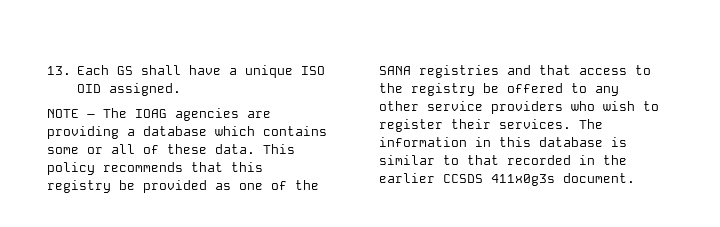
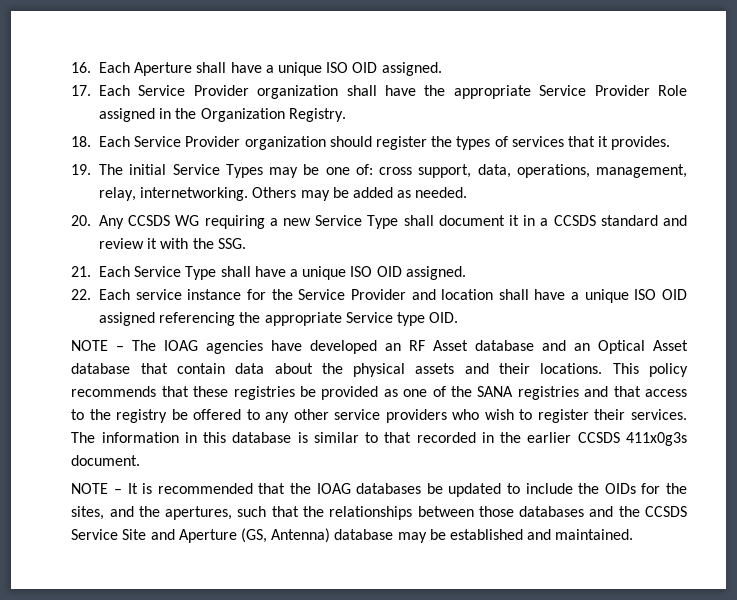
- 13. Each GS shall have a unique ISO OID assigned.
+ 16. Each Aperture shall have a unique ISO OID assigned.
+ 17. Each Service Provider organization shall have the appropriate Service Provider Role assigned in the Organization Registry.
+ 18. Each Service Provider organization should register the types of services that it provides.
+ 19. The initial Service Types may be one of: cross support, data, operations, management, relay, internetworking. Others may be added as needed.
+ 20. Any CCSDS WG requiring a new Service Type shall document it in a CCSDS standard and review it with the SSG.
+ 21. Each Service Type shall have a unique ISO OID assigned.
+ 22. Each service instance for the Service Provider and location shall have a unique ISO OID assigned referencing the appropriate Service type OID.
- NOTE – The IOAG agencies are providing a database which contains some or all of these data.
+ NOTE – The IOAG agencies have developed an RF Asset database and an Optical Asset database that contain data about the physical assets and their locations.
- This policy recommends that this registry be provided as one of the SANA registries and that access to the registry be offered to any other service providers who wish to register their services.
+ This policy recommends that these registries be provided as one of the SANA registries and that access to the registry be offered to any other service providers who wish to register their services.
+ NOTE – It is recommended that the IOAG databases be updated to include the OIDs for the sites, and the apertures, such that the relationships between those databases and the CCSDS Service Site and Aperture (GS, Antenna) database may be established and maintained.

